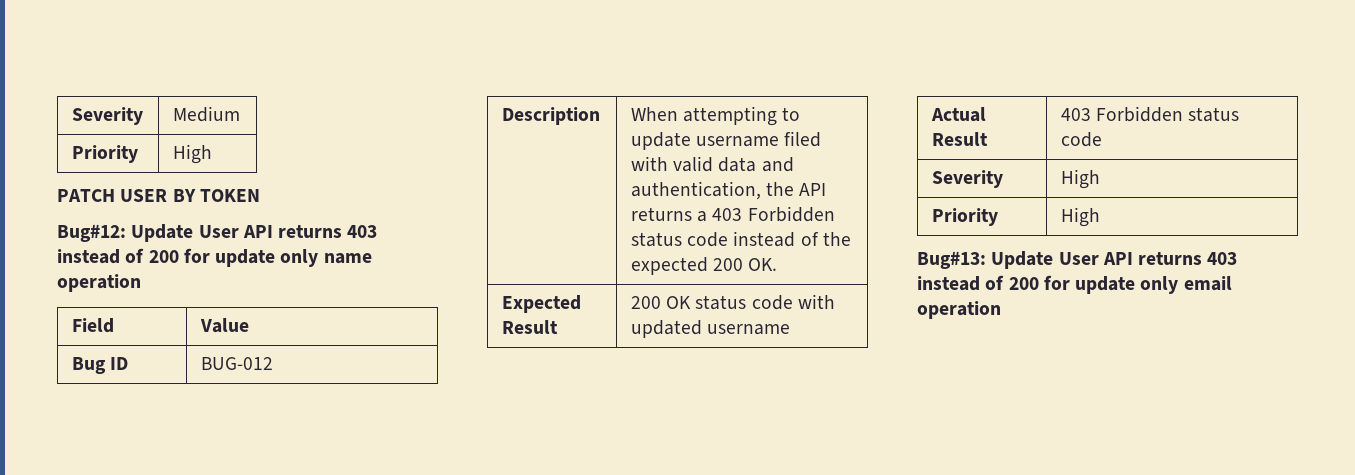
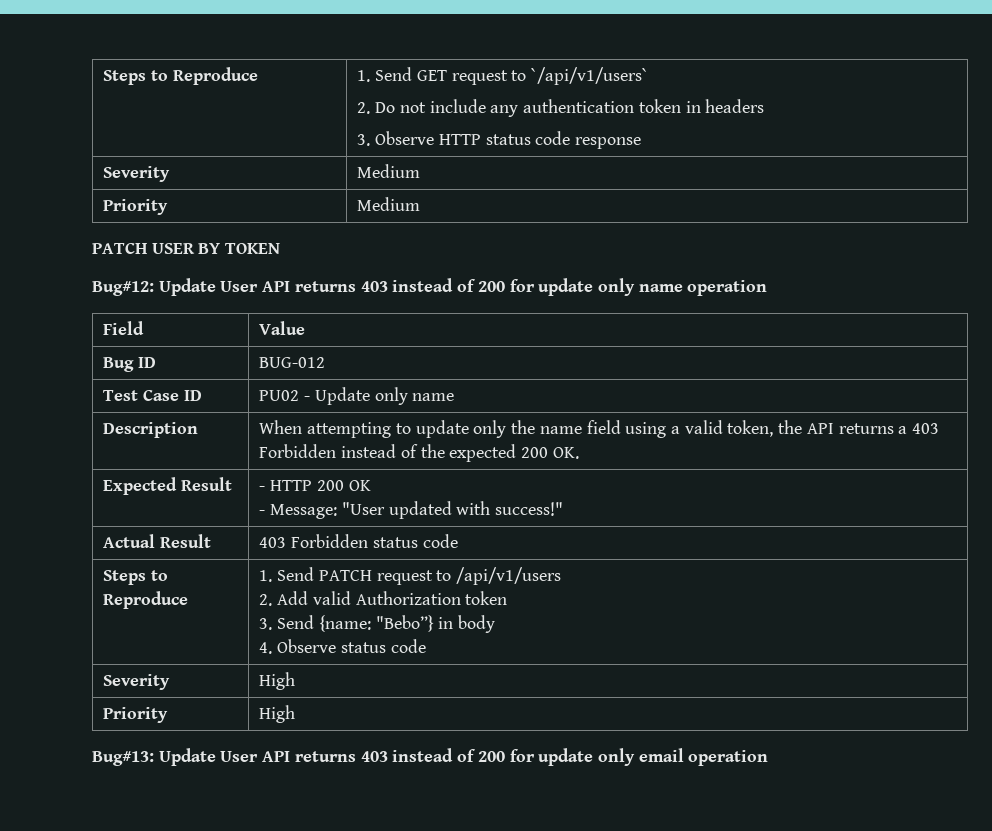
+ Steps to Reproduce | 1. Send GET request to `/api/v1/users`
+ 2. Do not include any authentication token in headers
+ 3. Observe HTTP status code response
  Severity | Medium
- Priority | High
+ Priority | Medium
+ Test Case ID | PU02 - Update only name
- Description | When attempting to update username filed with valid data and authentication, the API returns a 403 Forbidden status code instead of the expected 200 OK.
+ Description | When attempting to update only the name field using a valid token, the API returns a 403 Forbidden instead of the expected 200 OK.
- Expected Result | 200 OK status code with updated username
+ Expected Result | - HTTP 200 OK
+ - Message: "User updated with success!"
+ Steps to Reproduce | 1. Send PATCH request to /api/v1/users
+ 2. Add valid Authorization token
+ 3. Send {name: "Bebo”} in body
+ 4. Observe status code

